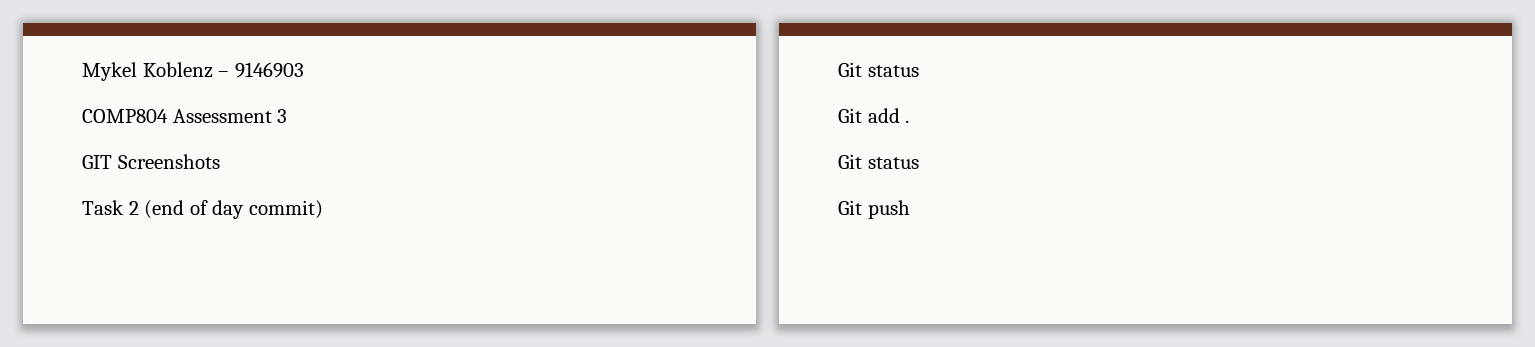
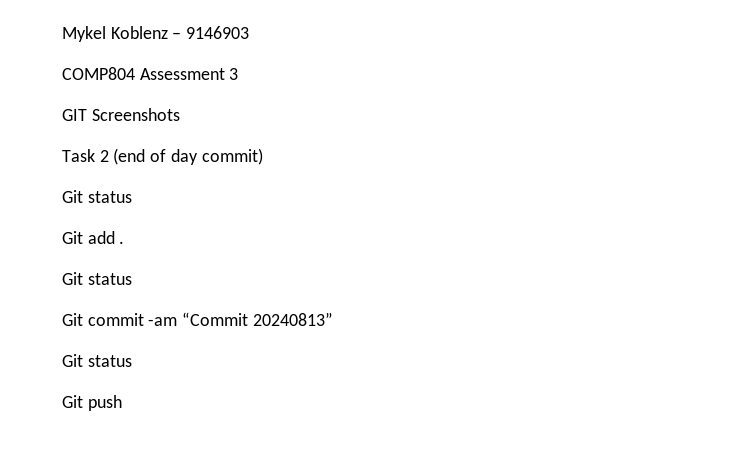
+ Git commit -am “Commit 20240813”
+ Git status

